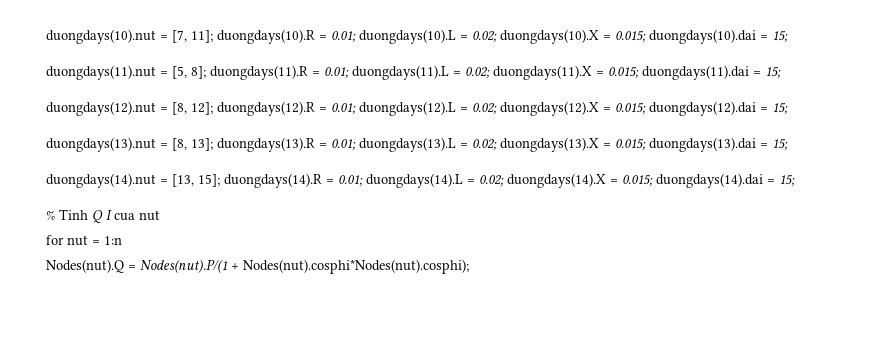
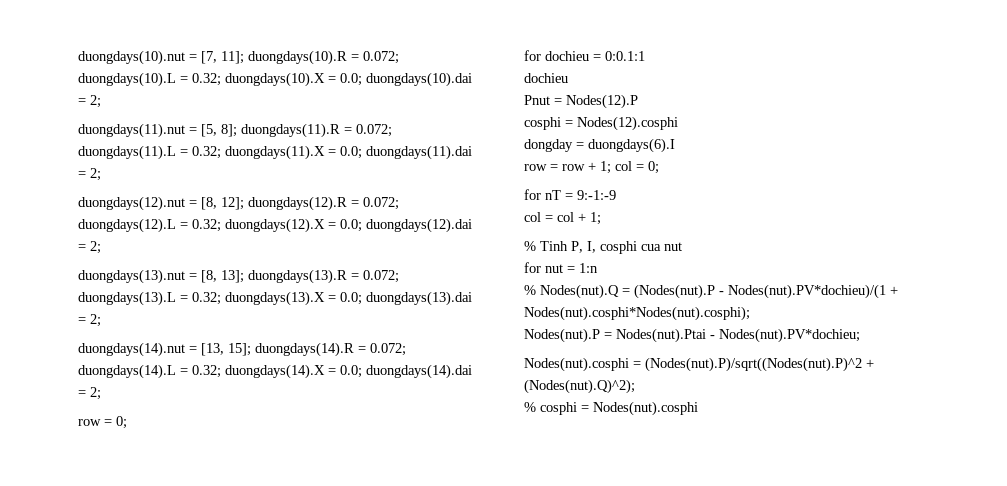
- duongdays(10).nut = [7, 11]; duongdays(10).R = 0.01; duongdays(10).L = 0.02; duongdays(10).X = 0.015; duongdays(10).dai = 15;
+ duongdays(10).nut = [7, 11]; duongdays(10).R = 0.072; duongdays(10).L = 0.32; duongdays(10).X = 0.0; duongdays(10).dai = 2;
- duongdays(11).nut = [5, 8]; duongdays(11).R = 0.01; duongdays(11).L = 0.02; duongdays(11).X = 0.015; duongdays(11).dai = 15;
+ duongdays(11).nut = [5, 8]; duongdays(11).R = 0.072; duongdays(11).L = 0.32; duongdays(11).X = 0.0; duongdays(11).dai = 2;
- duongdays(12).nut = [8, 12]; duongdays(12).R = 0.01; duongdays(12).L = 0.02; duongdays(12).X = 0.015; duongdays(12).dai = 15;
+ duongdays(12).nut = [8, 12]; duongdays(12).R = 0.072; duongdays(12).L = 0.32; duongdays(12).X = 0.0; duongdays(12).dai = 2;
- duongdays(13).nut = [8, 13]; duongdays(13).R = 0.01; duongdays(13).L = 0.02; duongdays(13).X = 0.015; duongdays(13).dai = 15;
+ duongdays(13).nut = [8, 13]; duongdays(13).R = 0.072; duongdays(13).L = 0.32; duongdays(13).X = 0.0; duongdays(13).dai = 2;
- duongdays(14).nut = [13, 15]; duongdays(14).R = 0.01; duongdays(14).L = 0.02; duongdays(14).X = 0.015; duongdays(14).dai = 15;
+ duongdays(14).nut = [13, 15]; duongdays(14).R = 0.072; duongdays(14).L = 0.32; duongdays(14).X = 0.0; duongdays(14).dai = 2;
+ row = 0;
+ for dochieu = 0:0.1:1
+ dochieu
+ Pnut = Nodes(12).P
+ cosphi = Nodes(12).cosphi
+ dongday = duongdays(6).I
+ row = row + 1; col = 0;
+ for nT = 9:-1:-9
+ col = col + 1;
- % Tinh Q I cua nut
+ % Tinh P, I, cosphi cua nut
- Nodes(nut).Q = Nodes(nut).P/(1 + Nodes(nut).cosphi*Nodes(nut).cosphi);
+ % Nodes(nut).Q = (Nodes(nut).P - Nodes(nut).PV*dochieu)/(1 + Nodes(nut).cosphi*Nodes(nut).cosphi);
+ Nodes(nut).P = Nodes(nut).Ptai - Nodes(nut).PV*dochieu;
+ Nodes(nut).cosphi = (Nodes(nut).P)/sqrt((Nodes(nut).P)^2 + (Nodes(nut).Q)^2);
+ % cosphi = Nodes(nut).cosphi

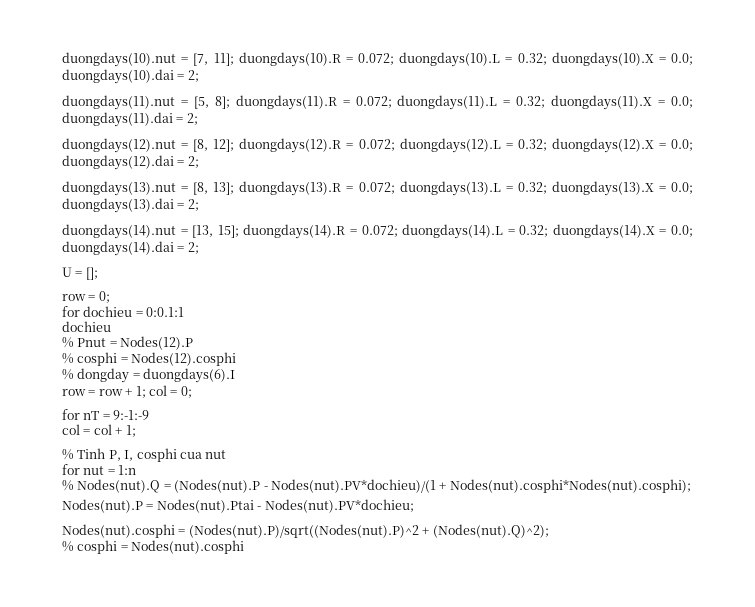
+ U = [];
- Pnut = Nodes(12).P
+ % Pnut = Nodes(12).P
- cosphi = Nodes(12).cosphi
+ % cosphi = Nodes(12).cosphi
- dongday = duongdays(6).I
+ % dongday = duongdays(6).I

